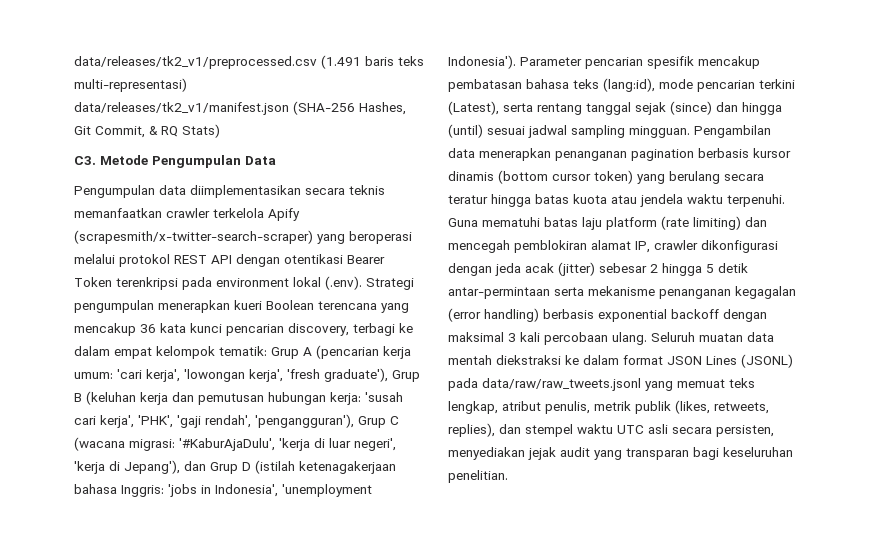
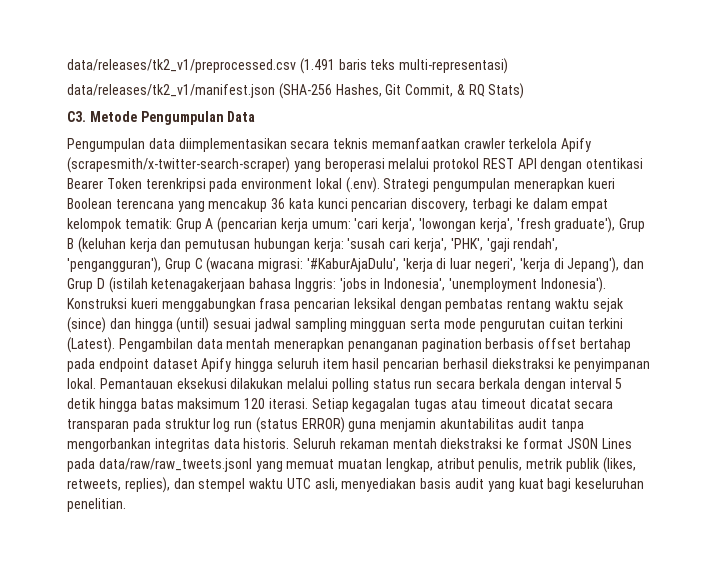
- Parameter pencarian spesifik mencakup pembatasan bahasa teks (lang:id), mode pencarian terkini (Latest), serta rentang tanggal sejak (since) dan hingga (until) sesuai jadwal sampling mingguan.
+ Konstruksi kueri menggabungkan frasa pencarian leksikal dengan pembatas rentang waktu sejak (since) dan hingga (until) sesuai jadwal sampling mingguan serta mode pengurutan cuitan terkini (Latest).
- Pengambilan data menerapkan penanganan pagination berbasis kursor dinamis (bottom cursor token) yang berulang secara teratur hingga batas kuota atau jendela waktu terpenuhi. Guna mematuhi batas laju platform (rate limiting) dan mencegah pemblokiran alamat IP, crawler dikonfigurasi dengan jeda acak (jitter) sebesar 2 hingga 5 detik antar-permintaan serta mekanisme penanganan kegagalan (error handling) berbasis exponential backoff dengan maksimal 3 kali percobaan ulang. Seluruh muatan data mentah diekstraksi ke dalam format JSON Lines (JSONL) pada data/raw/raw_tweets.jsonl yang memuat teks lengkap, atribut penulis, metrik publik (likes, retweets, replies), dan stempel waktu UTC asli secara persisten, menyediakan jejak audit yang transparan bagi keseluruhan penelitian.
+ Pengambilan data mentah menerapkan penanganan pagination berbasis offset bertahap pada endpoint dataset Apify hingga seluruh item hasil pencarian berhasil diekstraksi ke penyimpanan lokal. Pemantauan eksekusi dilakukan melalui polling status run secara berkala dengan interval 5 detik hingga batas maksimum 120 iterasi. Setiap kegagalan tugas atau timeout dicatat secara transparan pada struktur log run (status ERROR) guna menjamin akuntabilitas audit tanpa mengorbankan integritas data historis. Seluruh rekaman mentah diekstraksi ke format JSON Lines pada data/raw/raw_tweets.jsonl yang memuat muatan lengkap, atribut penulis, metrik publik (likes, retweets, replies), dan stempel waktu UTC asli, menyediakan basis audit yang kuat bagi keseluruhan penelitian.

